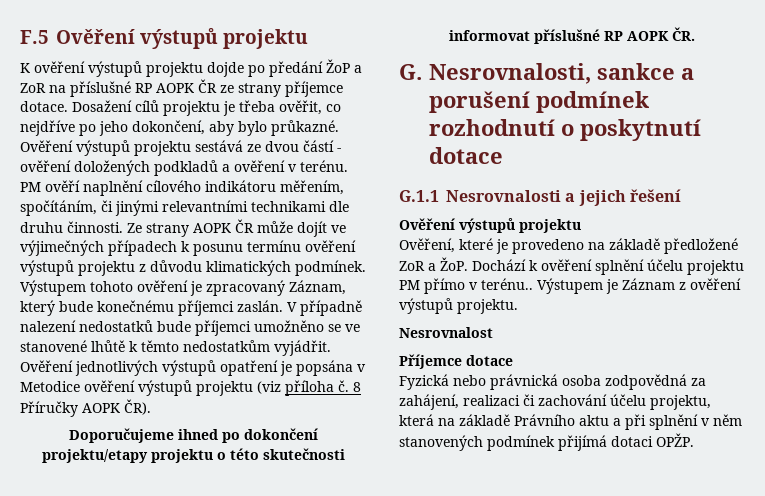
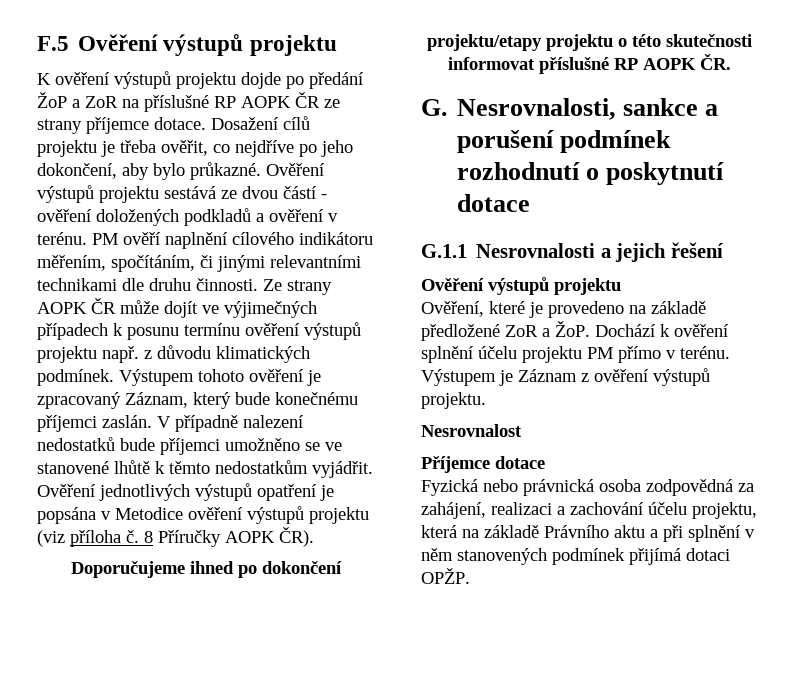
- Ze strany AOPK ČR může dojít ve výjimečných případech k posunu termínu ověření výstupů projektu z důvodu klimatických podmínek.
+ Ze strany AOPK ČR může dojít ve výjimečných případech k posunu termínu ověření výstupů projektu např. z důvodu klimatických podmínek.
- Ověření, které je provedeno na základě předložené ZoR a ŽoP. Dochází k ověření splnění účelu projektu PM přímo v terénu..
+ Ověření, které je provedeno na základě předložené ZoR a ŽoP. Dochází k ověření splnění účelu projektu PM přímo v terénu.
- Fyzická nebo právnická osoba zodpovědná za zahájení, realizaci či zachování účelu projektu, která na základě Právního aktu a při splnění v něm stanovených podmínek přijímá dotaci OPŽP.
+ Fyzická nebo právnická osoba zodpovědná za zahájení, realizaci a zachování účelu projektu, která na základě Právního aktu a při splnění v něm stanovených podmínek přijímá dotaci OPŽP.

